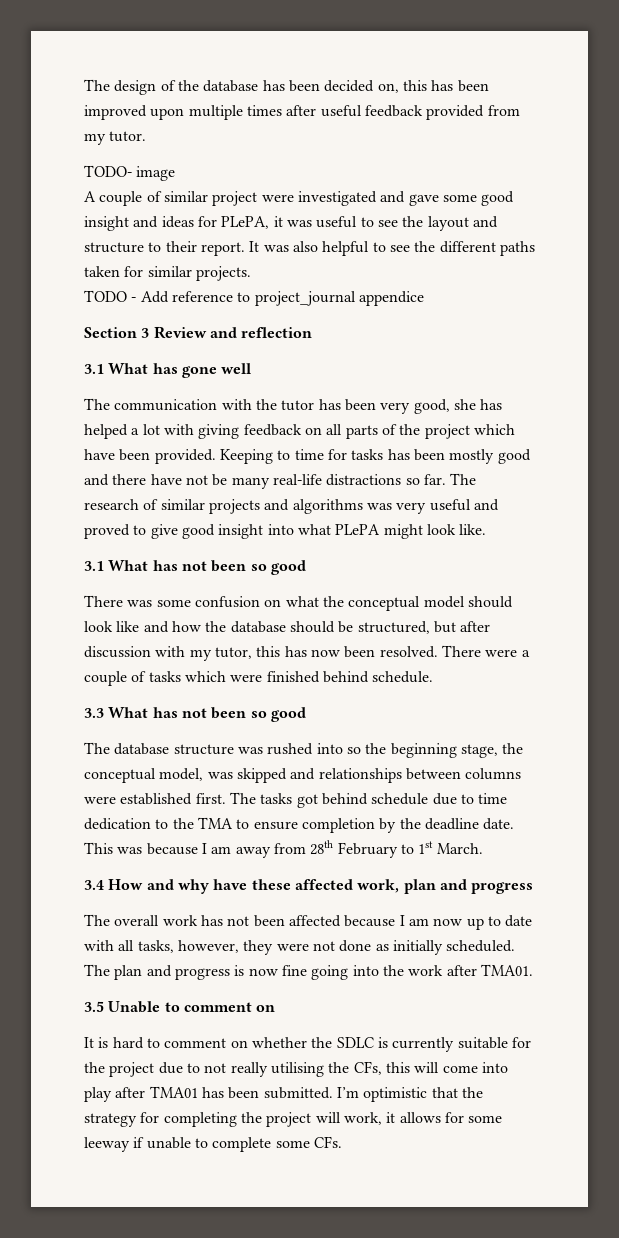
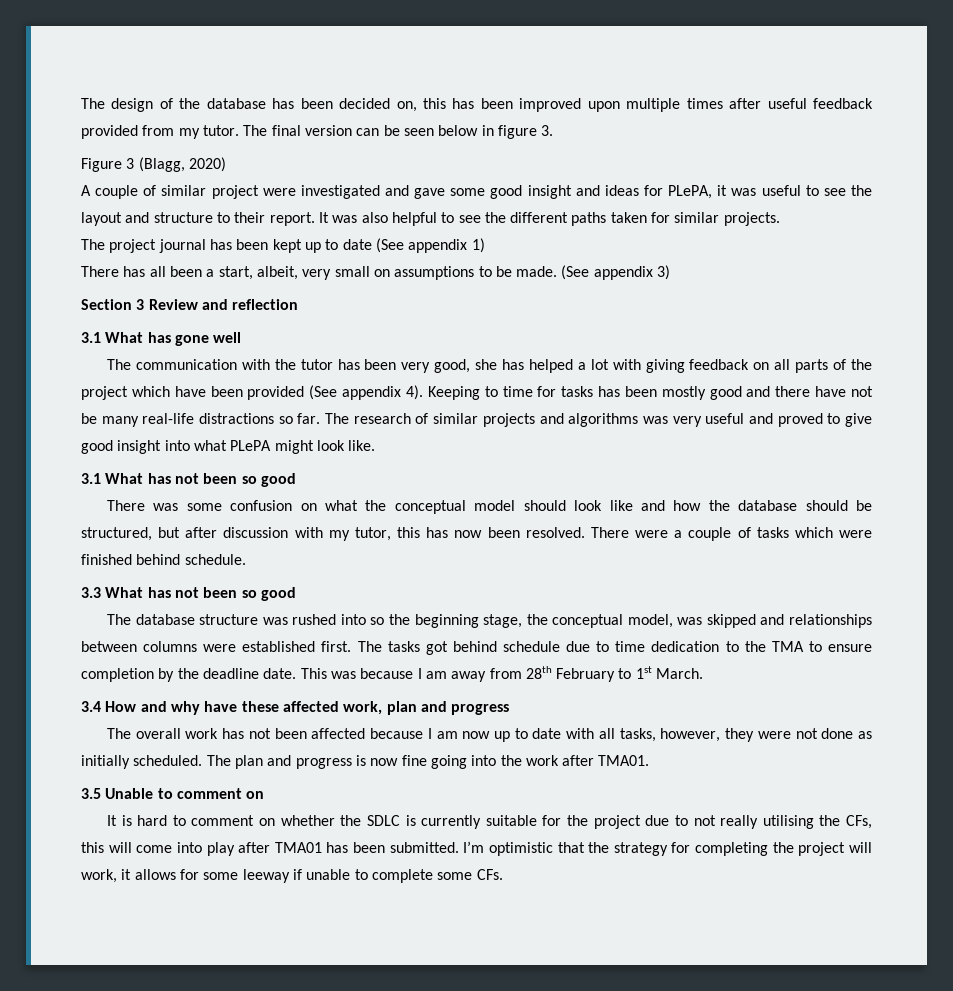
- The design of the database has been decided on, this has been improved upon multiple times after useful feedback provided from my tutor.
- TODO- image
+ The design of the database has been decided on, this has been improved upon multiple times after useful feedback provided from my tutor. The final version can be seen below in figure 3.
+ Figure 3 (Blagg, 2020)
- TODO - Add reference to project_journal appendice
+ The project journal has been kept up to date (See appendix 1)
+ There has all been a start, albeit, very small on assumptions to be made. (See appendix 3)
- The communication with the tutor has been very good, she has helped a lot with giving feedback on all parts of the project which have been provided.
+ The communication with the tutor has been very good, she has helped a lot with giving feedback on all parts of the project which have been provided (See appendix 4).

